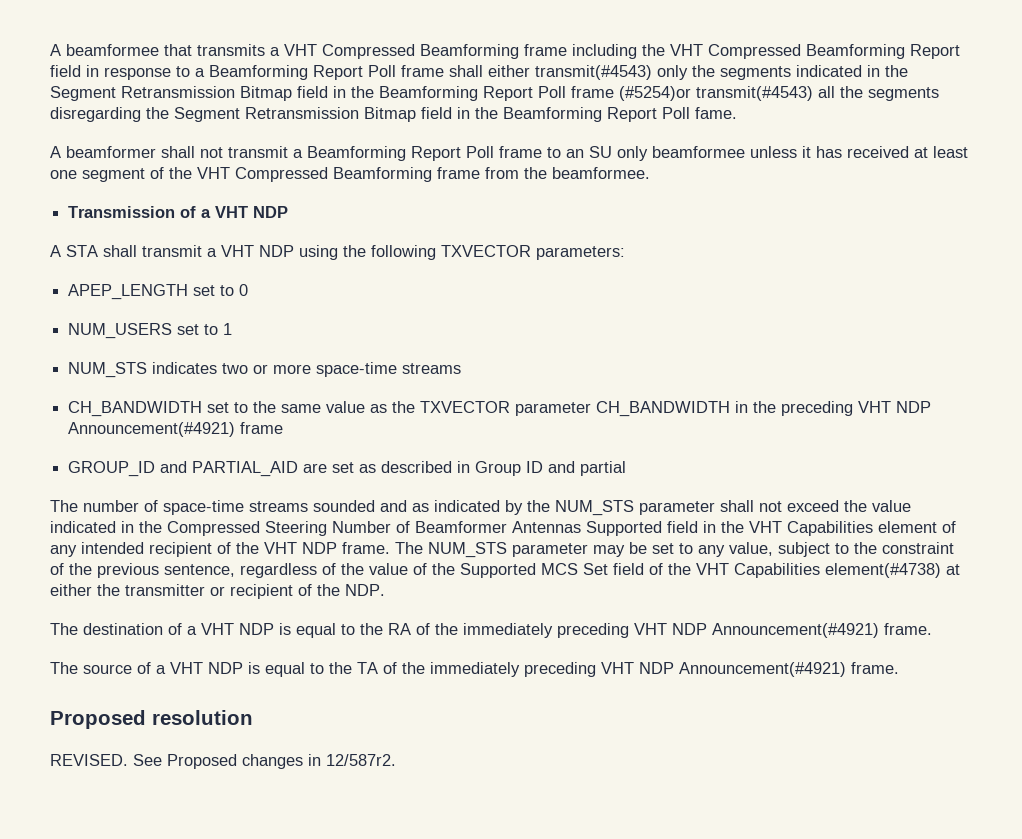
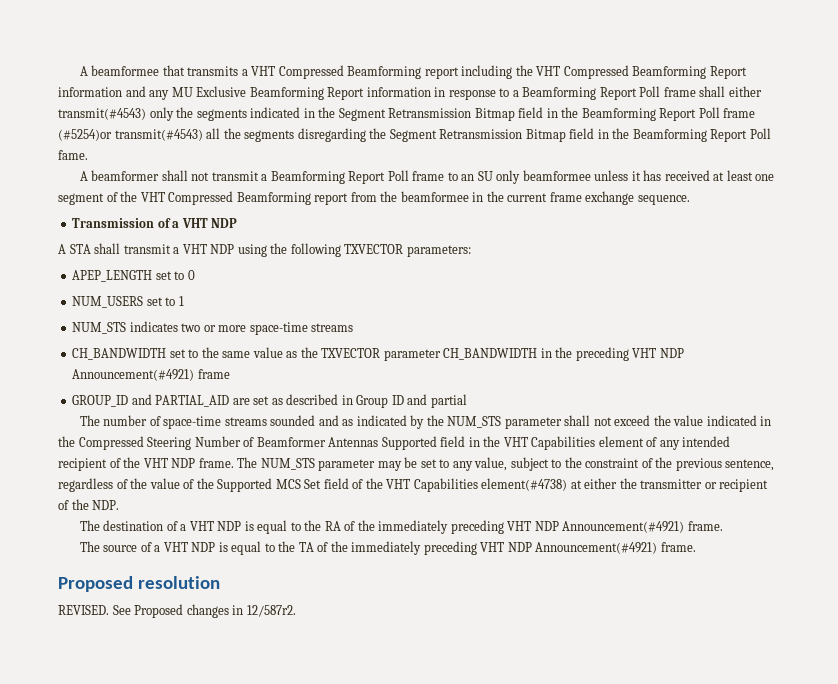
- A beamformee that transmits a VHT Compressed Beamforming frame including the VHT Compressed Beamforming Report field in response to a Beamforming Report Poll frame shall either transmit(#4543) only the segments indicated in the Segment Retransmission Bitmap field in the Beamforming Report Poll frame (#5254)or transmit(#4543) all the segments disregarding the Segment Retransmission Bitmap field in the Beamforming Report Poll fame.
+ A beamformee that transmits a VHT Compressed Beamforming report including the VHT Compressed Beamforming Report information and any MU Exclusive Beamforming Report information in response to a Beamforming Report Poll frame shall either transmit(#4543) only the segments indicated in the Segment Retransmission Bitmap field in the Beamforming Report Poll frame (#5254)or transmit(#4543) all the segments disregarding the Segment Retransmission Bitmap field in the Beamforming Report Poll fame.
- A beamformer shall not transmit a Beamforming Report Poll frame to an SU only beamformee unless it has received at least one segment of the VHT Compressed Beamforming frame from the beamformee.
+ A beamformer shall not transmit a Beamforming Report Poll frame to an SU only beamformee unless it has received at least one segment of the VHT Compressed Beamforming report from the beamformee in the current frame exchange sequence.

